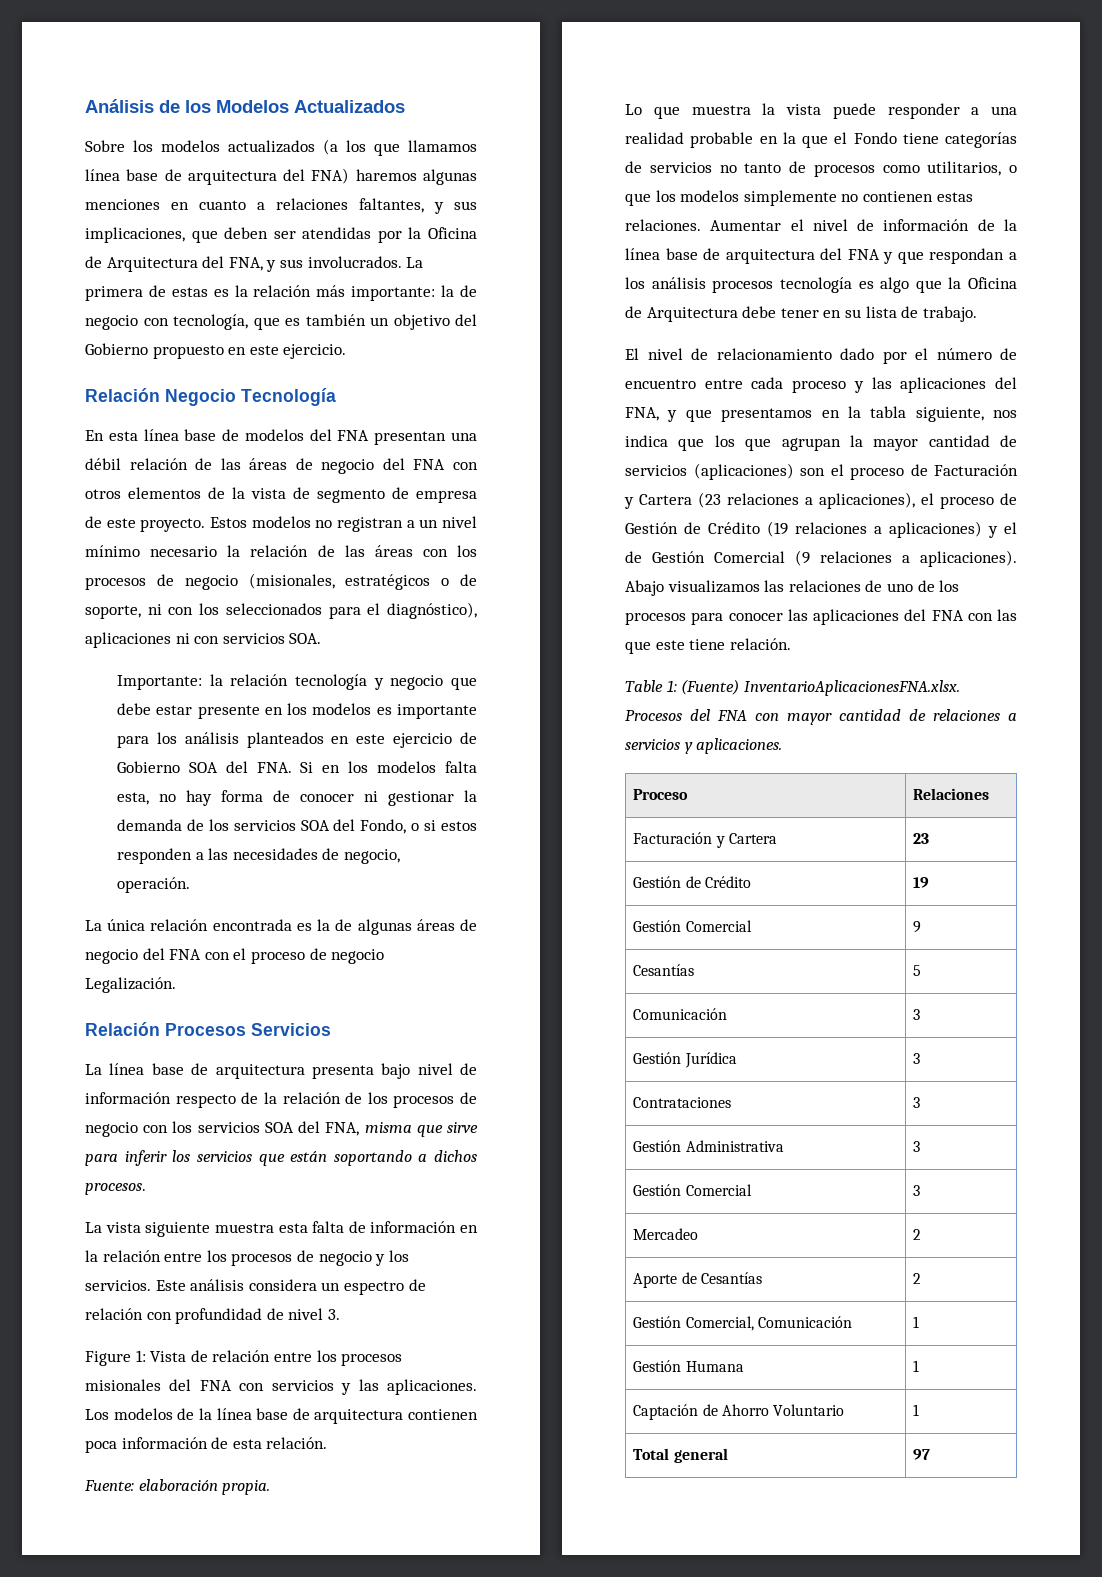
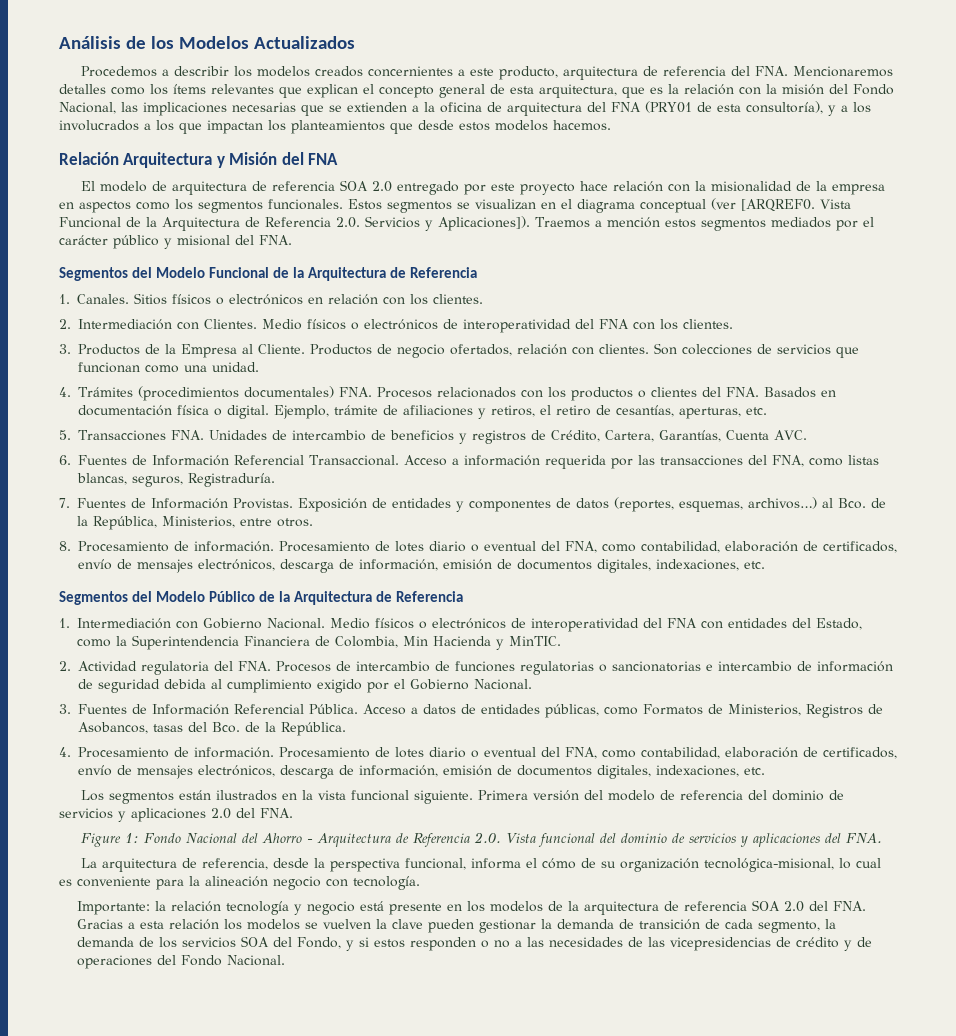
- Sobre los modelos actualizados (a los que llamamos línea base de arquitectura del FNA) haremos algunas menciones en cuanto a relaciones faltantes, y sus implicaciones, que deben ser atendidas por la Oficina de Arquitectura del FNA, y sus involucrados. La primera de estas es la relación más importante: la de negocio con tecnología, que es también un objetivo del Gobierno propuesto en este ejercicio.
- Relación Negocio Tecnología
- En esta línea base de modelos del FNA presentan una débil relación de las áreas de negocio del FNA con otros elementos de la vista de segmento de empresa de este proyecto. Estos modelos no registran a un nivel mínimo necesario la relación de las áreas con los procesos de negocio (misionales, estratégicos o de soporte, ni con los seleccionados para el diagnóstico), aplicaciones ni con servicios SOA.
+ Procedemos a describir los modelos creados concernientes a este producto, arquitectura de referencia del FNA. Mencionaremos detalles como los ítems relevantes que explican el concepto general de esta arquitectura, que es la relación con la misión del Fondo Nacional, las implicaciones necesarias que se extienden a la oficina de arquitectura del FNA (PRY01 de esta consultoría), y a los involucrados a los que impactan los planteamientos que desde estos modelos hacemos.
+ Relación Arquitectura y Misión del FNA
+ El modelo de arquitectura de referencia SOA 2.0 entregado por este proyecto hace relación con la misionalidad de la empresa en aspectos como los segmentos funcionales. Estos segmentos se visualizan en el diagrama conceptual (ver [ARQREF0. Vista Funcional de la Arquitectura de Referencia 2.0. Servicios y Aplicaciones]). Traemos a mención estos segmentos mediados por el carácter público y misional del FNA.
+ Segmentos del Modelo Funcional de la Arquitectura de Referencia
+ 1. Canales. Sitios físicos o electrónicos en relación con los clientes.
+ 2. Intermediación con Clientes. Medio físicos o electrónicos de interoperatividad del FNA con los clientes.
+ 3. Productos de la Empresa al Cliente. Productos de negocio ofertados, relación con clientes. Son colecciones de servicios que funcionan como una unidad.
+ 4. Trámites (procedimientos documentales) FNA. Procesos relacionados con los productos o clientes del FNA. Basados en documentación física o digital. Ejemplo, trámite de afiliaciones y retiros, el retiro de cesantías, aperturas, etc.
+ 5. Transacciones FNA. Unidades de intercambio de beneficios y registros de Crédito, Cartera, Garantías, Cuenta AVC.
+ 6. Fuentes de Información Referencial Transaccional. Acceso a información requerida por las transacciones del FNA, como listas blancas, seguros, Registraduría.
+ 7. Fuentes de Información Provistas. Exposición de entidades y componentes de datos (reportes, esquemas, archivos…) al Bco. de la República, Ministerios, entre otros.
+ 8. Procesamiento de información. Procesamiento de lotes diario o eventual del FNA, como contabilidad, elaboración de certificados, envío de mensajes electrónicos, descarga de información, emisión de documentos digitales, indexaciones, etc.
+ Segmentos del Modelo Público de la Arquitectura de Referencia
+ 1. Intermediación con Gobierno Nacional. Medio físicos o electrónicos de interoperatividad del FNA con entidades del Estado, como la Superintendencia Financiera de Colombia, Min Hacienda y MinTIC.
+ 2. Actividad regulatoria del FNA. Procesos de intercambio de funciones regulatorias o sancionatorias e intercambio de información de seguridad debida al cumplimiento exigido por el Gobierno Nacional.
+ 3. Fuentes de Información Referencial Pública. Acceso a datos de entidades públicas, como Formatos de Ministerios, Registros de Asobancos, tasas del Bco. de la República.
+ 4. Procesamiento de información. Procesamiento de lotes diario o eventual del FNA, como contabilidad, elaboración de certificados, envío de mensajes electrónicos, descarga de información, emisión de documentos digitales, indexaciones, etc.
+ Los segmentos están ilustrados en la vista funcional siguiente. Primera versión del modelo de referencia del dominio de servicios y aplicaciones 2.0 del FNA.
+ Figure 1: Fondo Nacional del Ahorro - Arquitectura de Referencia 2.0. Vista funcional del dominio de servicios y aplicaciones del FNA.
+ La arquitectura de referencia, desde la perspectiva funcional, informa el cómo de su organización tecnológica-misional, lo cual es conveniente para la alineación negocio con tecnología.
- Importante: la relación tecnología y negocio que debe estar presente en los modelos es importante para los análisis planteados en este ejercicio de Gobierno SOA del FNA. Si en los modelos falta esta, no hay forma de conocer ni gestionar la demanda de los servicios SOA del Fondo, o si estos responden a las necesidades de negocio, operación.
- La única relación encontrada es la de algunas áreas de negocio del FNA con el proceso de negocio Legalización.
- Relación Procesos Servicios
- La línea base de arquitectura presenta bajo nivel de información respecto de la relación de los procesos de negocio con los servicios SOA del FNA, misma que sirve para inferir los servicios que están soportando a dichos procesos.
- La vista siguiente muestra esta falta de información en la relación entre los procesos de negocio y los servicios. Este análisis considera un espectro de relación con profundidad de nivel 3.
- Figure 1: Vista de relación entre los procesos misionales del FNA con servicios y las aplicaciones. Los modelos de la línea base de arquitectura contienen poca información de esta relación.
- Fuente: elaboración propia.
- Lo que muestra la vista puede responder a una realidad probable en la que el Fondo tiene categorías de servicios no tanto de procesos como utilitarios, o que los modelos simplemente no contienen estas relaciones. Aumentar el nivel de información de la línea base de arquitectura del FNA y que respondan a los análisis procesos tecnología es algo que la Oficina de Arquitectura debe tener en su lista de trabajo.
- El nivel de relacionamiento dado por el número de encuentro entre cada proceso y las aplicaciones del FNA, y que presentamos en la tabla siguiente, nos indica que los que agrupan la mayor cantidad de servicios (aplicaciones) son el proceso de Facturación y Cartera (23 relaciones a aplicaciones), el proceso de Gestión de Crédito (19 relaciones a aplicaciones) y el de Gestión Comercial (9 relaciones a aplicaciones). Abajo visualizamos las relaciones de uno de los procesos para conocer las aplicaciones del FNA con las que este tiene relación.
- Table 1: (Fuente) InventarioAplicacionesFNA.xlsx. Procesos del FNA con mayor cantidad de relaciones a servicios y aplicaciones.
- Proceso | Relaciones
- Facturación y Cartera | 23
- Gestión de Crédito | 19
- Gestión Comercial | 9
- Cesantías | 5
- Comunicación | 3
- Gestión Jurídica | 3
- Contrataciones | 3
- Gestión Administrativa | 3
- Gestión Comercial | 3
- Mercadeo | 2
- Aporte de Cesantías | 2
- Gestión Comercial, Comunicación | 1
- Gestión Humana | 1
- Captación de Ahorro Voluntario | 1
- Total general | 97
+ Importante: la relación tecnología y negocio está presente en los modelos de la arquitectura de referencia SOA 2.0 del FNA. Gracias a esta relación los modelos se vuelven la clave pueden gestionar la demanda de transición de cada segmento, la demanda de los servicios SOA del Fondo, y si estos responden o no a las necesidades de las vicepresidencias de crédito y de operaciones del Fondo Nacional.

